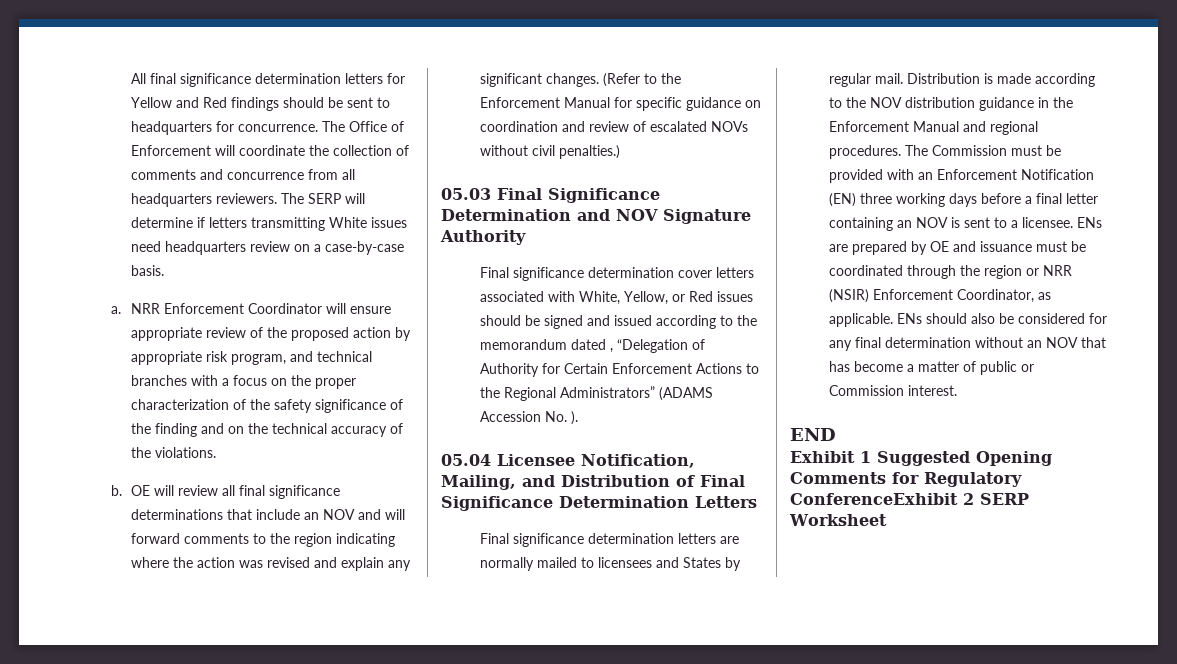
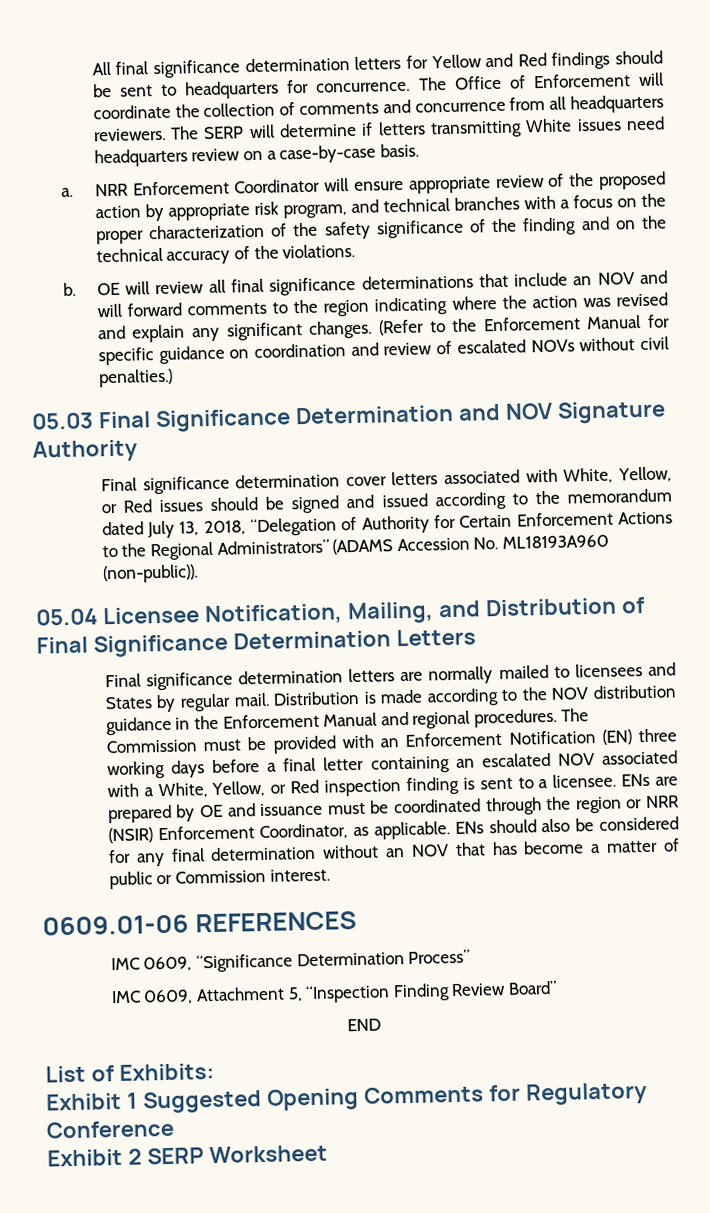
- Final significance determination cover letters associated with White, Yellow, or Red issues should be signed and issued according to the memorandum dated , “Delegation of Authority for Certain Enforcement Actions to the Regional Administrators” (ADAMS Accession No. ).
+ Final significance determination cover letters associated with White, Yellow, or Red issues should be signed and issued according to the memorandum dated July 13, 2018, “Delegation of Authority for Certain Enforcement Actions to the Regional Administrators” (ADAMS Accession No. ML18193A960 (non-public)).
- The Commission must be provided with an Enforcement Notification (EN) three working days before a final letter containing an NOV is sent to a licensee.
+ The Commission must be provided with an Enforcement Notification (EN) three working days before a final letter containing an escalated NOV associated with a White, Yellow, or Red inspection finding is sent to a licensee.
+ 0609.01-06 REFERENCES
+ IMC 0609, “Significance Determination Process”
+ IMC 0609, Attachment 5, “Inspection Finding Review Board”
  END
+ List of Exhibits:
- Exhibit 1 Suggested Opening Comments for Regulatory ConferenceExhibit 2 SERP Worksheet
+ Exhibit 1 Suggested Opening Comments for Regulatory Conference
+ Exhibit 2 SERP Worksheet

